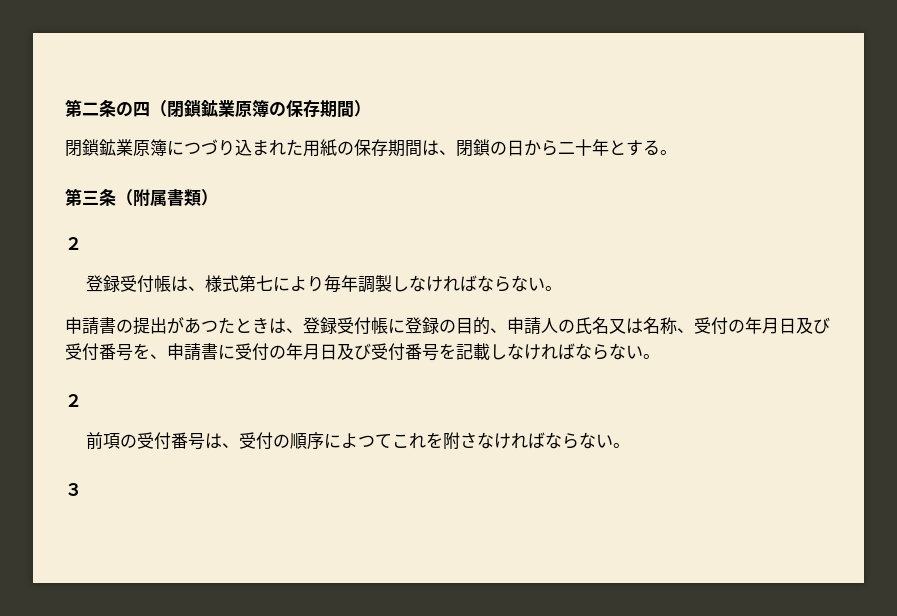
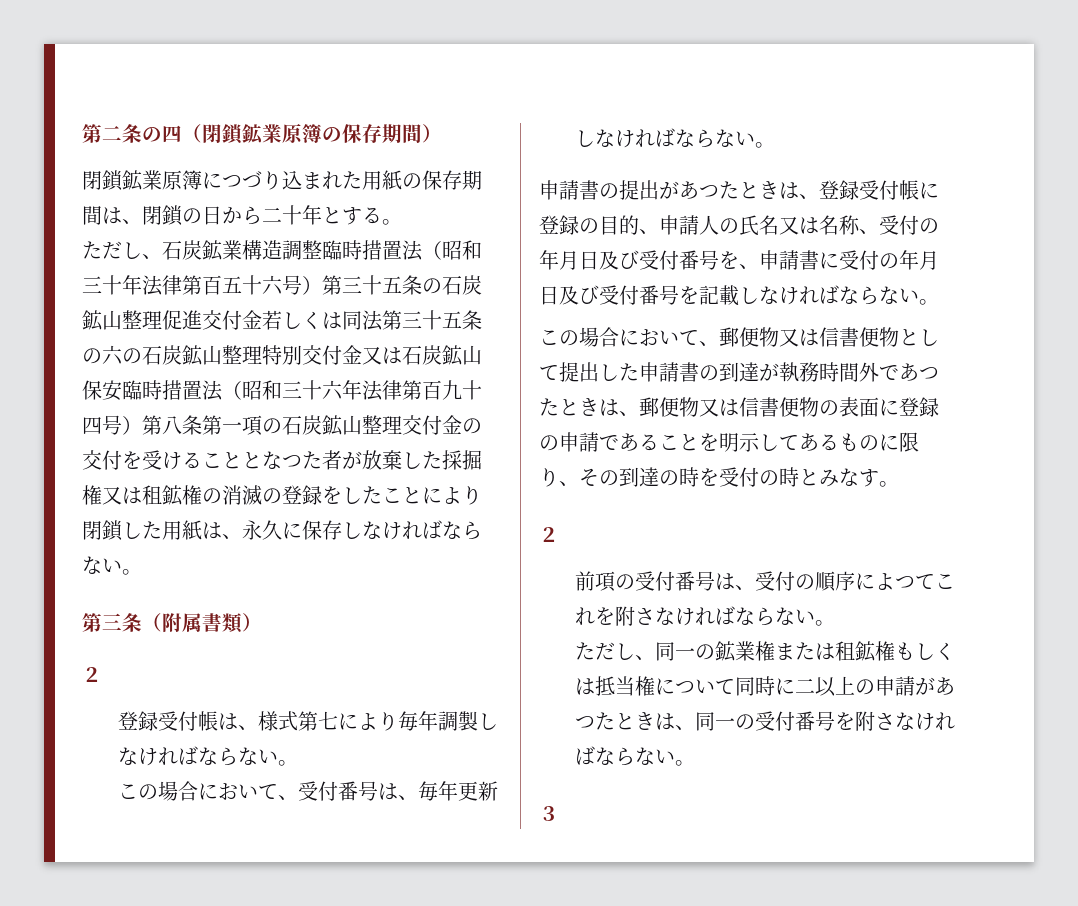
+ ただし、石炭鉱業構造調整臨時措置法（昭和三十年法律第百五十六号）第三十五条の石炭鉱山整理促進交付金若しくは同法第三十五条の六の石炭鉱山整理特別交付金又は石炭鉱山保安臨時措置法（昭和三十六年法律第百九十四号）第八条第一項の石炭鉱山整理交付金の交付を受けることとなつた者が放棄した採掘権又は租鉱権の消滅の登録をしたことにより閉鎖した用紙は、永久に保存しなければならない。
+ この場合において、受付番号は、毎年更新しなければならない。
+ この場合において、郵便物又は信書便物として提出した申請書の到達が執務時間外であつたときは、郵便物又は信書便物の表面に登録の申請であることを明示してあるものに限り、その到達の時を受付の時とみなす。
+ ただし、同一の鉱業権または租鉱権もしくは抵当権について同時に二以上の申請があつたときは、同一の受付番号を附さなければならない。

